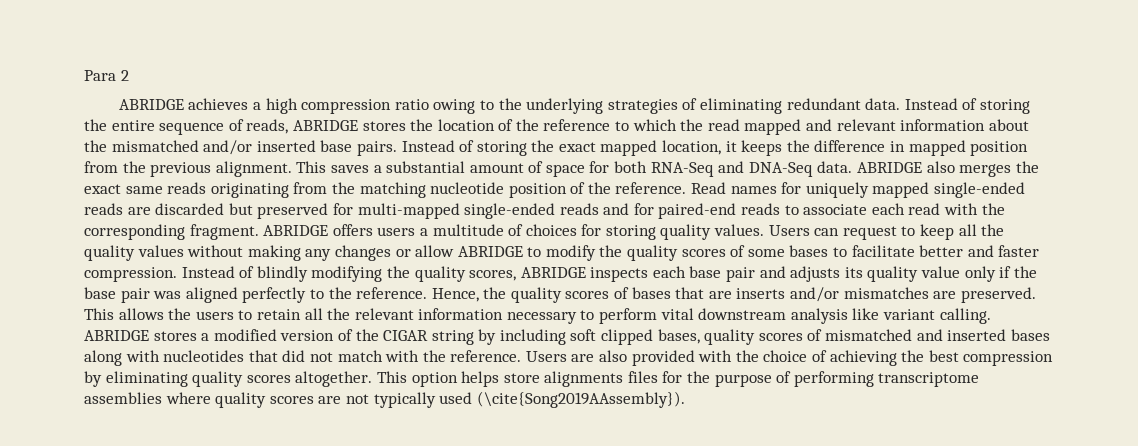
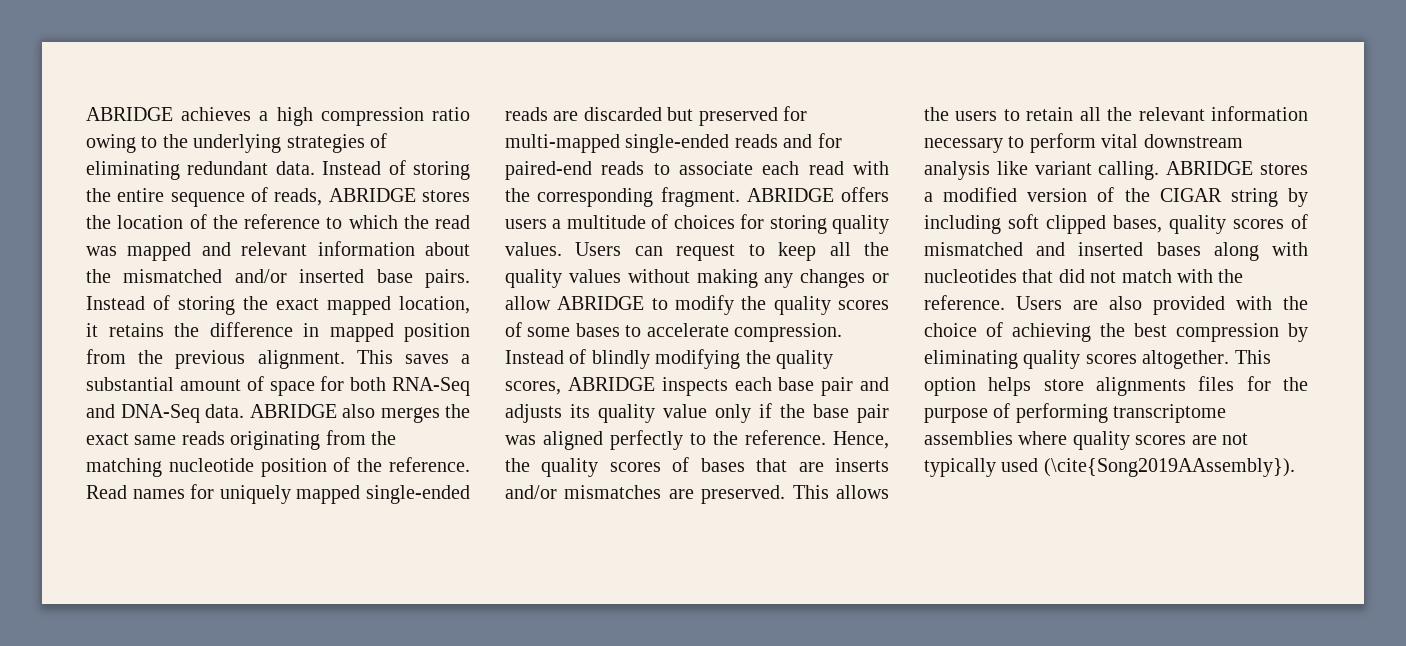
- Para 2
- Instead of storing the entire sequence of reads, ABRIDGE stores the location of the reference to which the read mapped and relevant information about the mismatched and/or inserted base pairs.
+ Instead of storing the entire sequence of reads, ABRIDGE stores the location of the reference to which the read was mapped and relevant information about the mismatched and/or inserted base pairs.
- Instead of storing the exact mapped location, it keeps the difference in mapped position from the previous alignment.
+ Instead of storing the exact mapped location, it retains the difference in mapped position from the previous alignment.
- Users can request to keep all the quality values without making any changes or allow ABRIDGE to modify the quality scores of some bases to facilitate better and faster compression.
+ Users can request to keep all the quality values without making any changes or allow ABRIDGE to modify the quality scores of some bases to accelerate compression.

